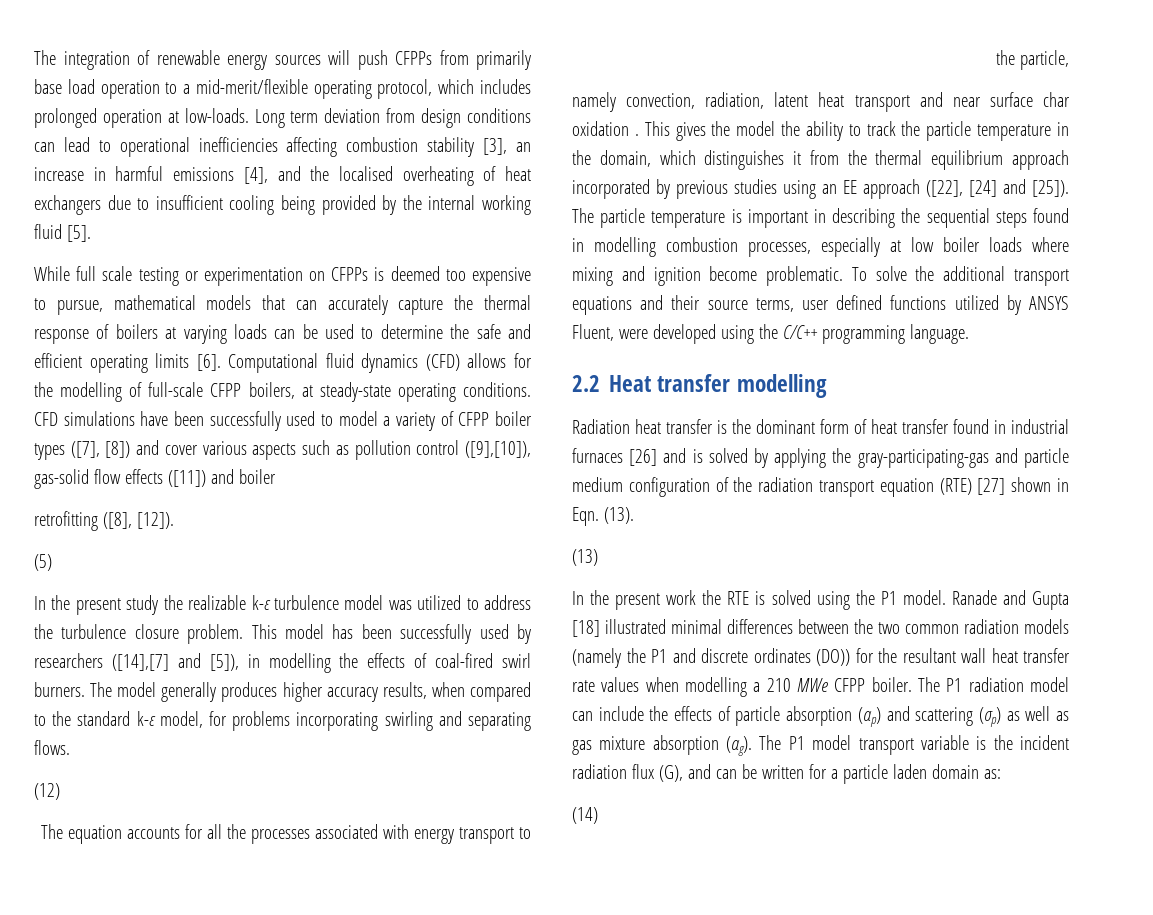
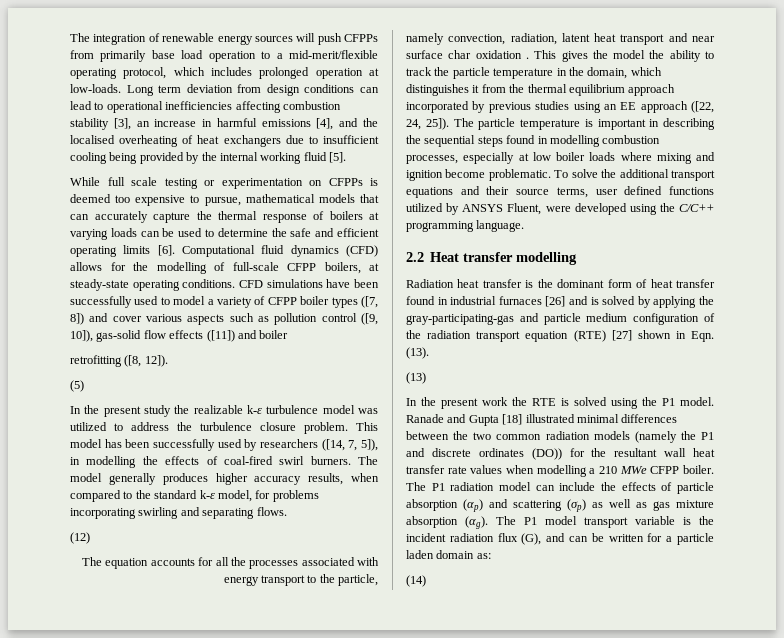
- CFD simulations have been successfully used to model a variety of CFPP boiler types ([7], [8]) and cover various aspects such as pollution control ([9],[10]), gas-solid flow effects ([11]) and boiler
+ CFD simulations have been successfully used to model a variety of CFPP boiler types ([7, 8]) and cover various aspects such as pollution control ([9, 10]), gas-solid flow effects ([11]) and boiler
- retrofitting ([8], [12]).
+ retrofitting ([8, 12]).
- This model has been successfully used by researchers ([14],[7] and [5]), in modelling the effects of coal-fired swirl burners.
+ This model has been successfully used by researchers ([14, 7, 5]), in modelling the effects of coal-fired swirl burners.
- This gives the model the ability to track the particle temperature in the domain, which distinguishes it from the thermal equilibrium approach incorporated by previous studies using an EE approach ([22], [24] and [25]).
+ This gives the model the ability to track the particle temperature in the domain, which distinguishes it from the thermal equilibrium approach incorporated by previous studies using an EE approach ([22, 24, 25]).

